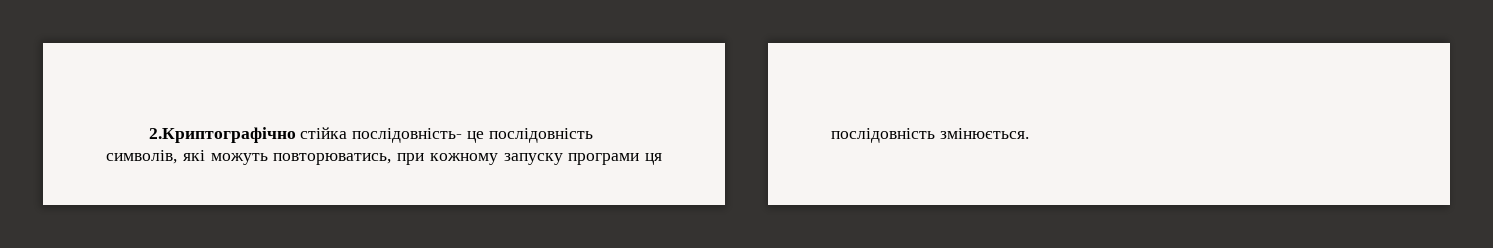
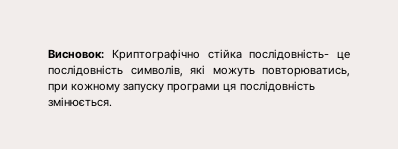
- 2.Криптографічно стійка послідовність- це послідовність символів, які можуть повторюватись, при кожному запуску програми ця послідовність змінюється.
+ Висновок: Криптографічно стійка послідовність- це послідовність символів, які можуть повторюватись, при кожному запуску програми ця послідовність змінюється.

